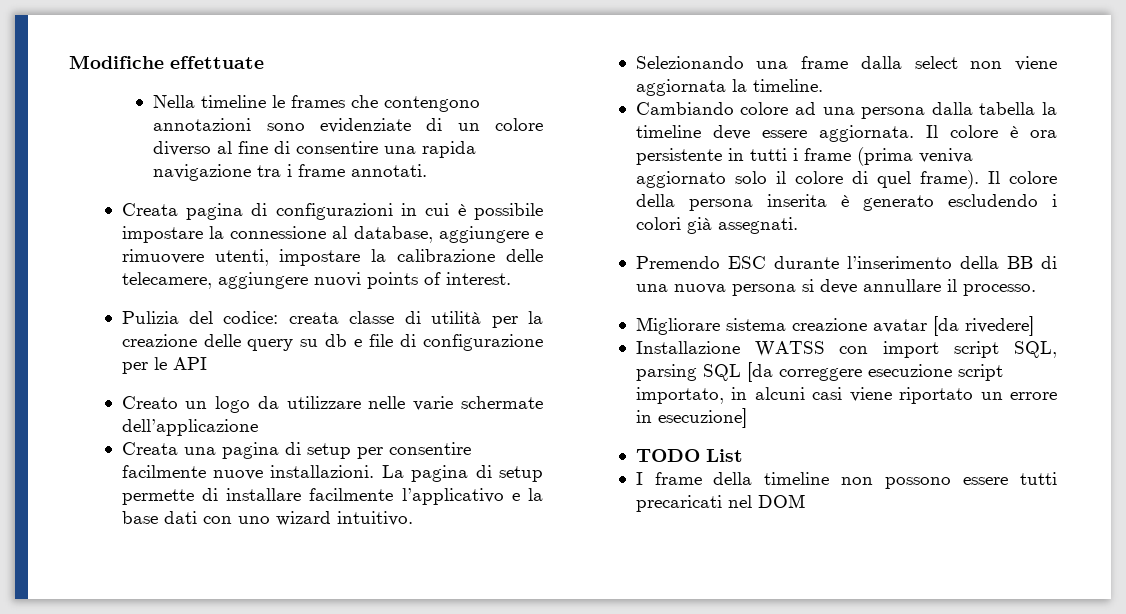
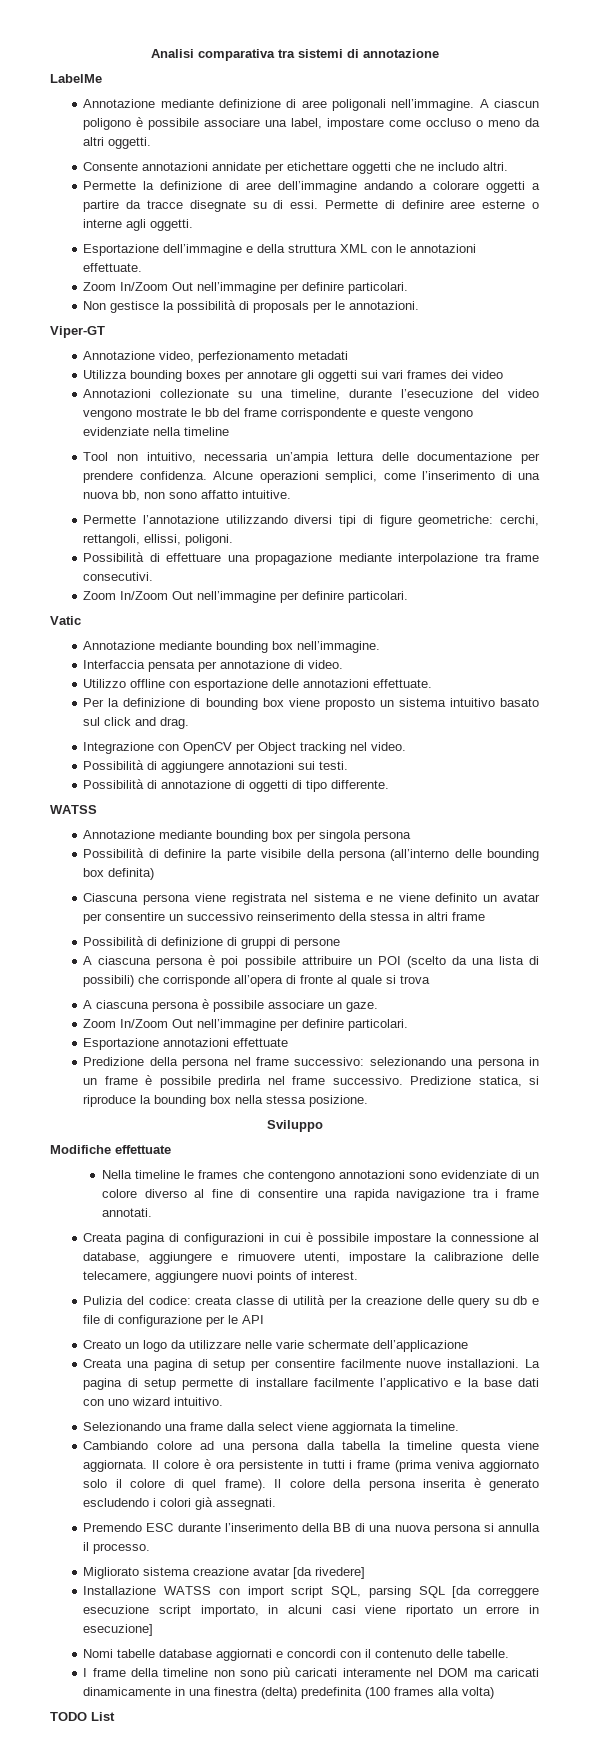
+ Analisi comparativa tra sistemi di annotazione
+ LabelMe
+ Annotazione mediante definizione di aree poligonali nell’immagine. A ciascun poligono è possibile associare una label, impostare come occluso o meno da altri oggetti.
+ Consente annotazioni annidate per etichettare oggetti che ne includo altri.
+ Permette la definizione di aree dell’immagine andando a colorare oggetti a partire da tracce disegnate su di essi. Permette di definire aree esterne o interne agli oggetti.
+ Esportazione dell’immagine e della struttura XML con le annotazioni effettuate.
+ Zoom In/Zoom Out nell’immagine per definire particolari.
+ Non gestisce la possibilità di proposals per le annotazioni.
+ Viper-GT
+ Annotazione video, perfezionamento metadati
+ Utilizza bounding boxes per annotare gli oggetti sui vari frames dei video
+ Annotazioni collezionate su una timeline, durante l’esecuzione del video vengono mostrate le bb del frame corrispondente e queste vengono evidenziate nella timeline
+ Tool non intuitivo, necessaria un’ampia lettura delle documentazione per prendere confidenza. Alcune operazioni semplici, come l’inserimento di una nuova bb, non sono affatto intuitive.
+ Permette l’annotazione utilizzando diversi tipi di figure geometriche: cerchi, rettangoli, ellissi, poligoni.
+ Possibilità di effettuare una propagazione mediante interpolazione tra frame consecutivi.
+ Zoom In/Zoom Out nell’immagine per definire particolari.
+ Vatic
+ Annotazione mediante bounding box nell’immagine.
+ Interfaccia pensata per annotazione di video.
+ Utilizzo offline con esportazione delle annotazioni effettuate.
+ Per la definizione di bounding box viene proposto un sistema intuitivo basato sul click and drag.
+ Integrazione con OpenCV per Object tracking nel video.
+ Possibilità di aggiungere annotazioni sui testi.
+ Possibilità di annotazione di oggetti di tipo differente.
+ WATSS
+ Annotazione mediante bounding box per singola persona
+ Possibilità di definire la parte visibile della persona (all’interno delle bounding box definita)
+ Ciascuna persona viene registrata nel sistema e ne viene definito un avatar per consentire un successivo reinserimento della stessa in altri frame
+ Possibilità di definizione di gruppi di persone
+ A ciascuna persona è poi possibile attribuire un POI (scelto da una lista di possibili) che corrisponde all’opera di fronte al quale si trova
+ A ciascuna persona è possibile associare un gaze.
+ Zoom In/Zoom Out nell’immagine per definire particolari.
+ Esportazione annotazioni effettuate
+ Predizione della persona nel frame successivo: selezionando una persona in un frame è possibile predirla nel frame successivo. Predizione statica, si riproduce la bounding box nella stessa posizione.
+ Sviluppo
- Selezionando una frame dalla select non viene aggiornata la timeline.
+ Selezionando una frame dalla select viene aggiornata la timeline.
- Cambiando colore ad una persona dalla tabella la timeline deve essere aggiornata.
+ Cambiando colore ad una persona dalla tabella la timeline questa viene aggiornata.
- Premendo ESC durante l’inserimento della BB di una nuova persona si deve annullare il processo.
+ Premendo ESC durante l’inserimento della BB di una nuova persona si annulla il processo.
- Migliorare sistema creazione avatar [da rivedere]
+ Migliorato sistema creazione avatar [da rivedere]
- TODO List
+ Nomi tabelle database aggiornati e concordi con il contenuto delle tabelle.
- I frame della timeline non possono essere tutti precaricati nel DOM
+ I frame della timeline non sono più caricati interamente nel DOM ma caricati dinamicamente in una finestra (delta) predefinita (100 frames alla volta)
+ TODO List

